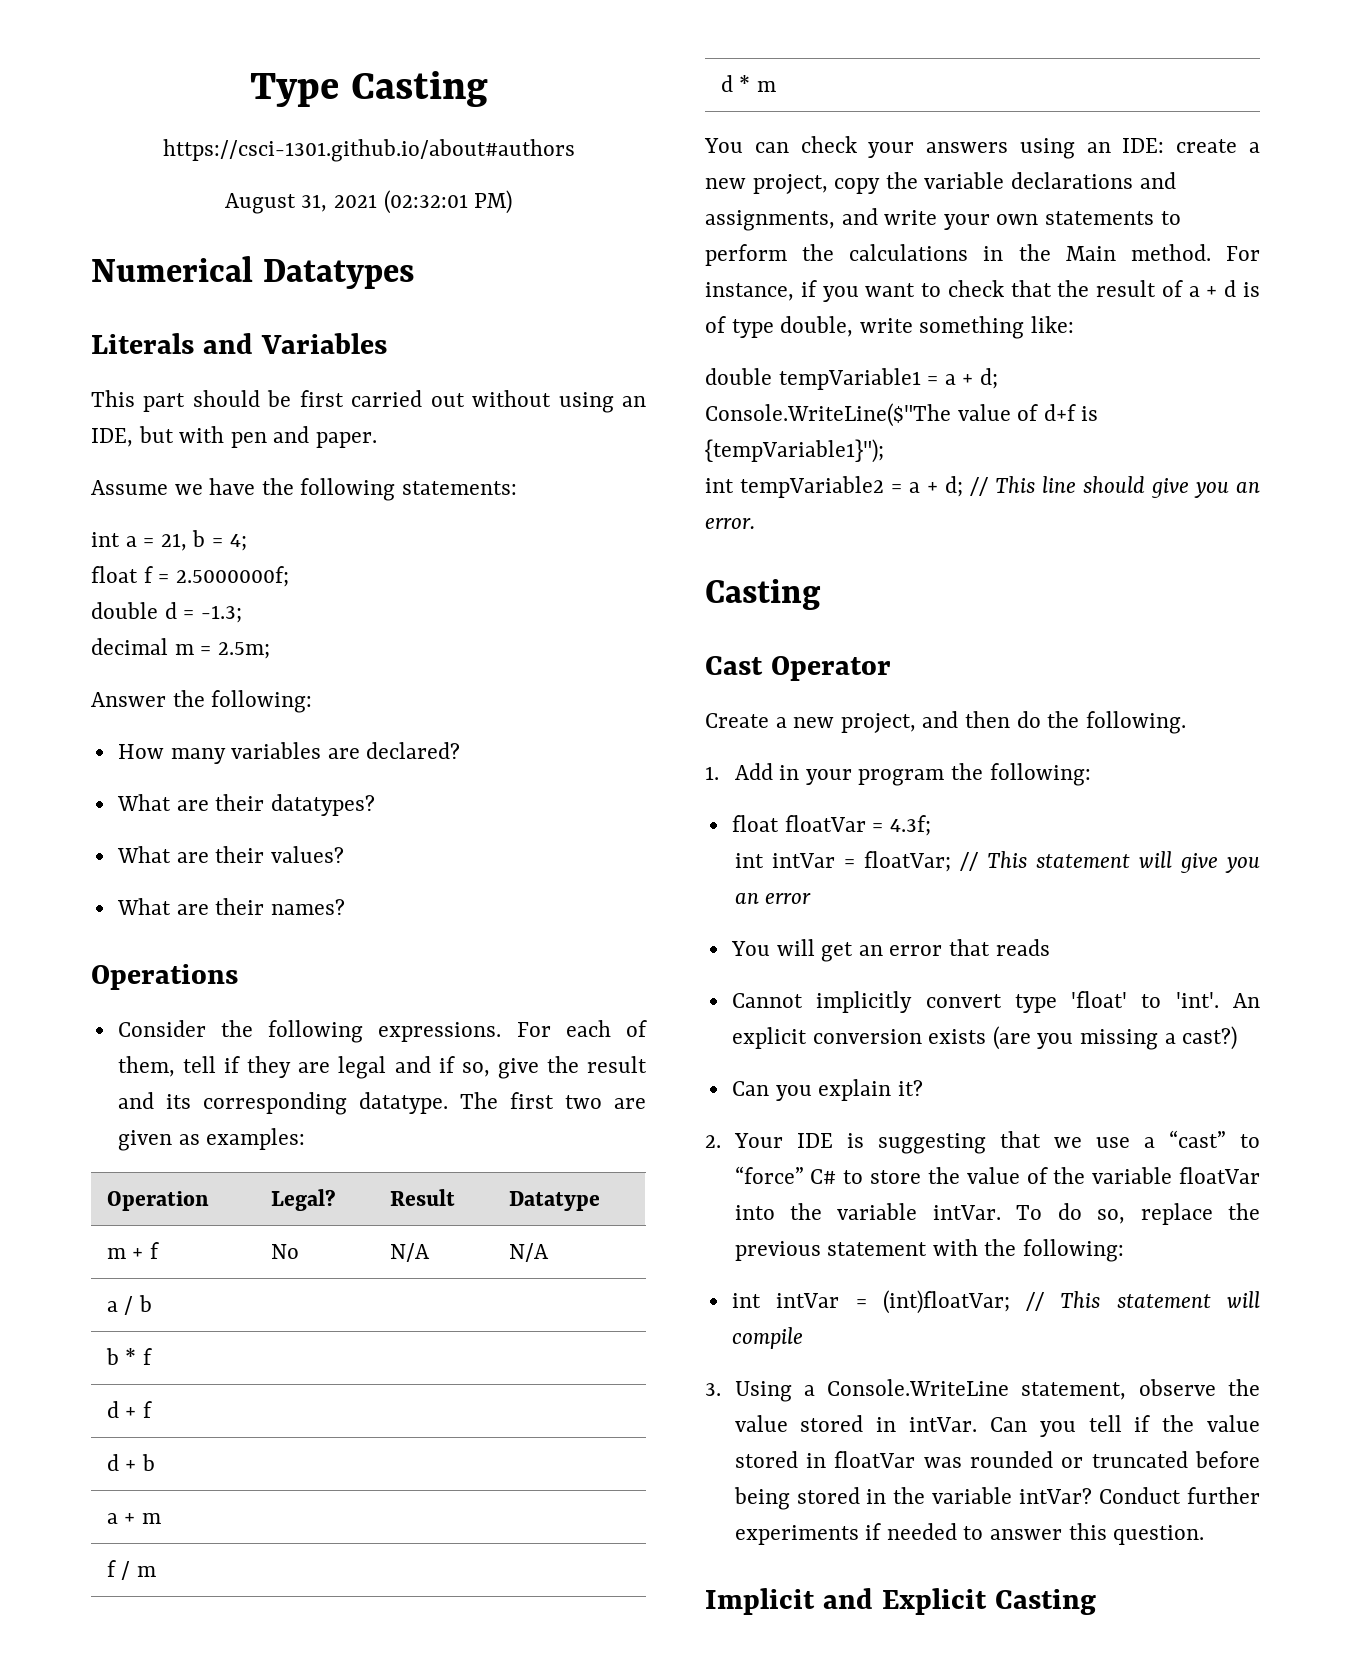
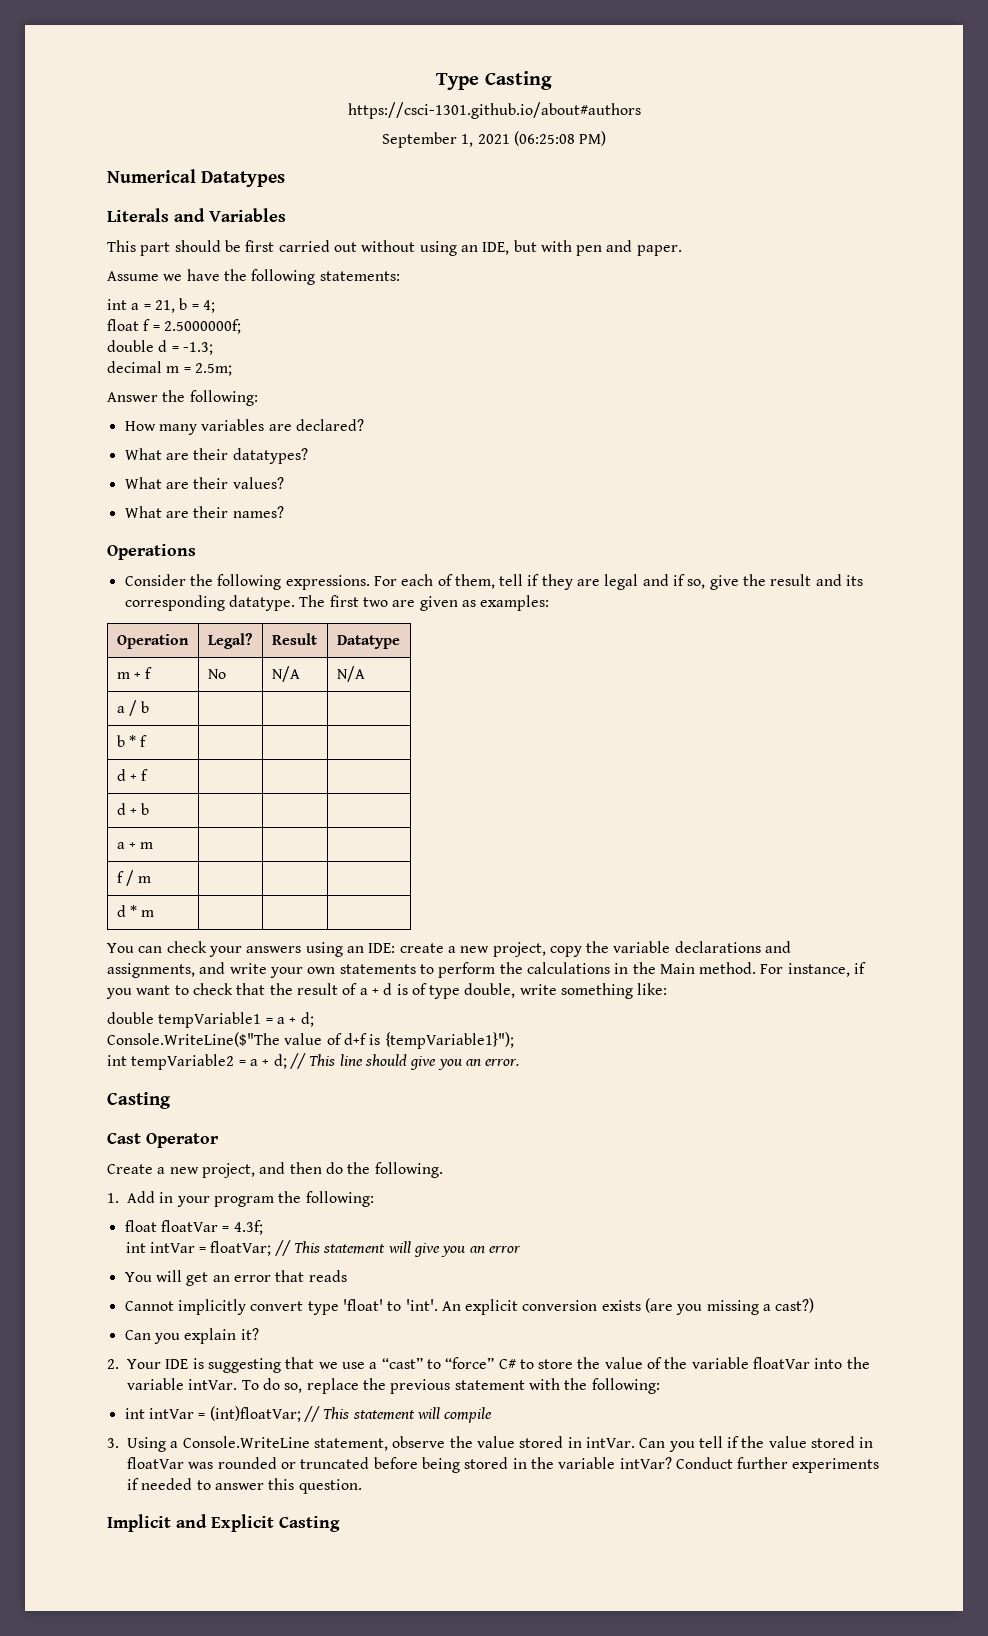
- August 31, 2021 (02:32:01 PM)
+ September 1, 2021 (06:25:08 PM)

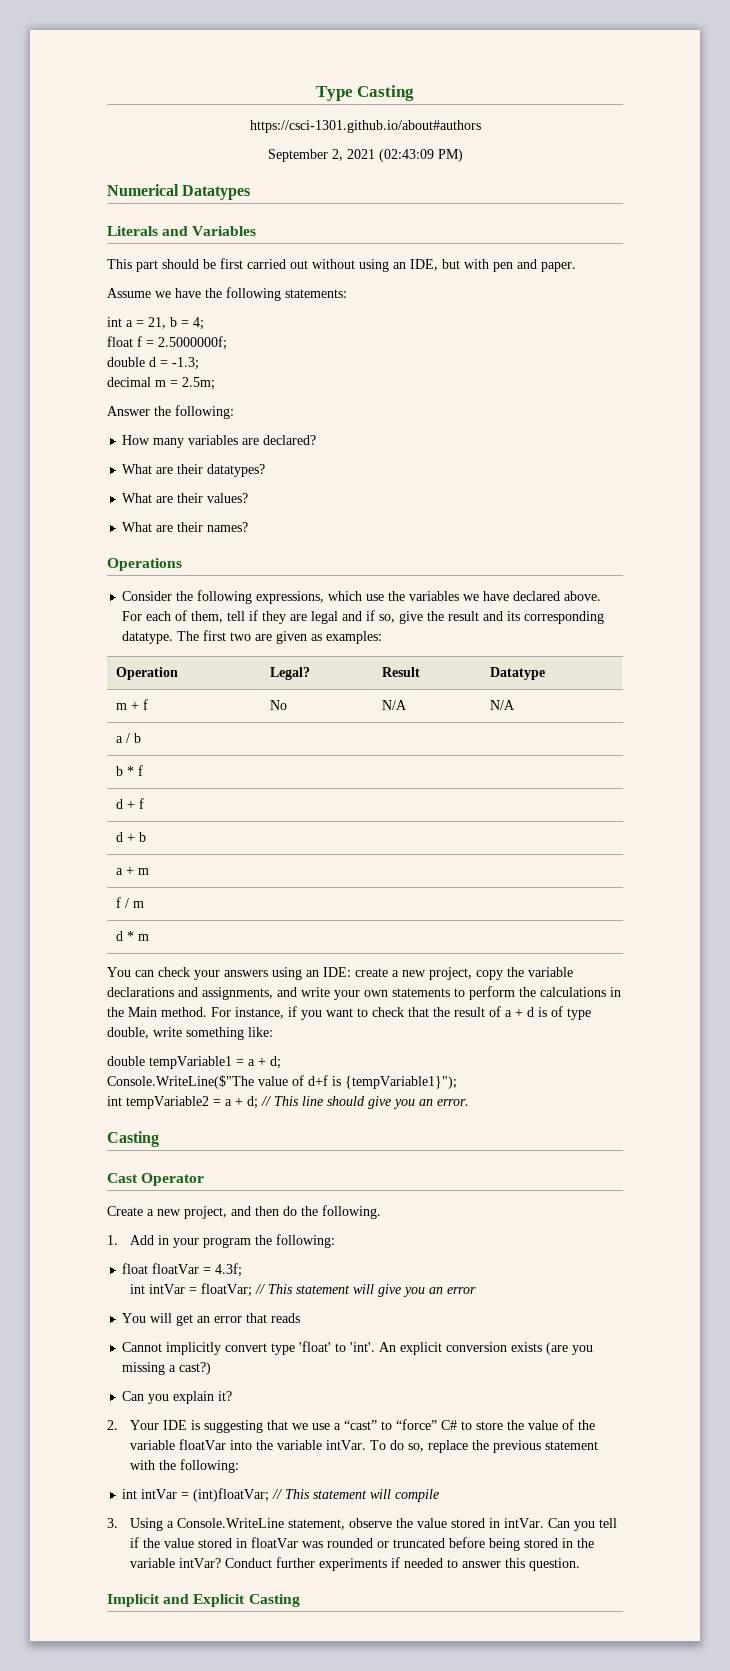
- September 1, 2021 (06:25:08 PM)
+ September 2, 2021 (02:43:09 PM)
- Consider the following expressions.
+ Consider the following expressions, which use the variables we have declared above.

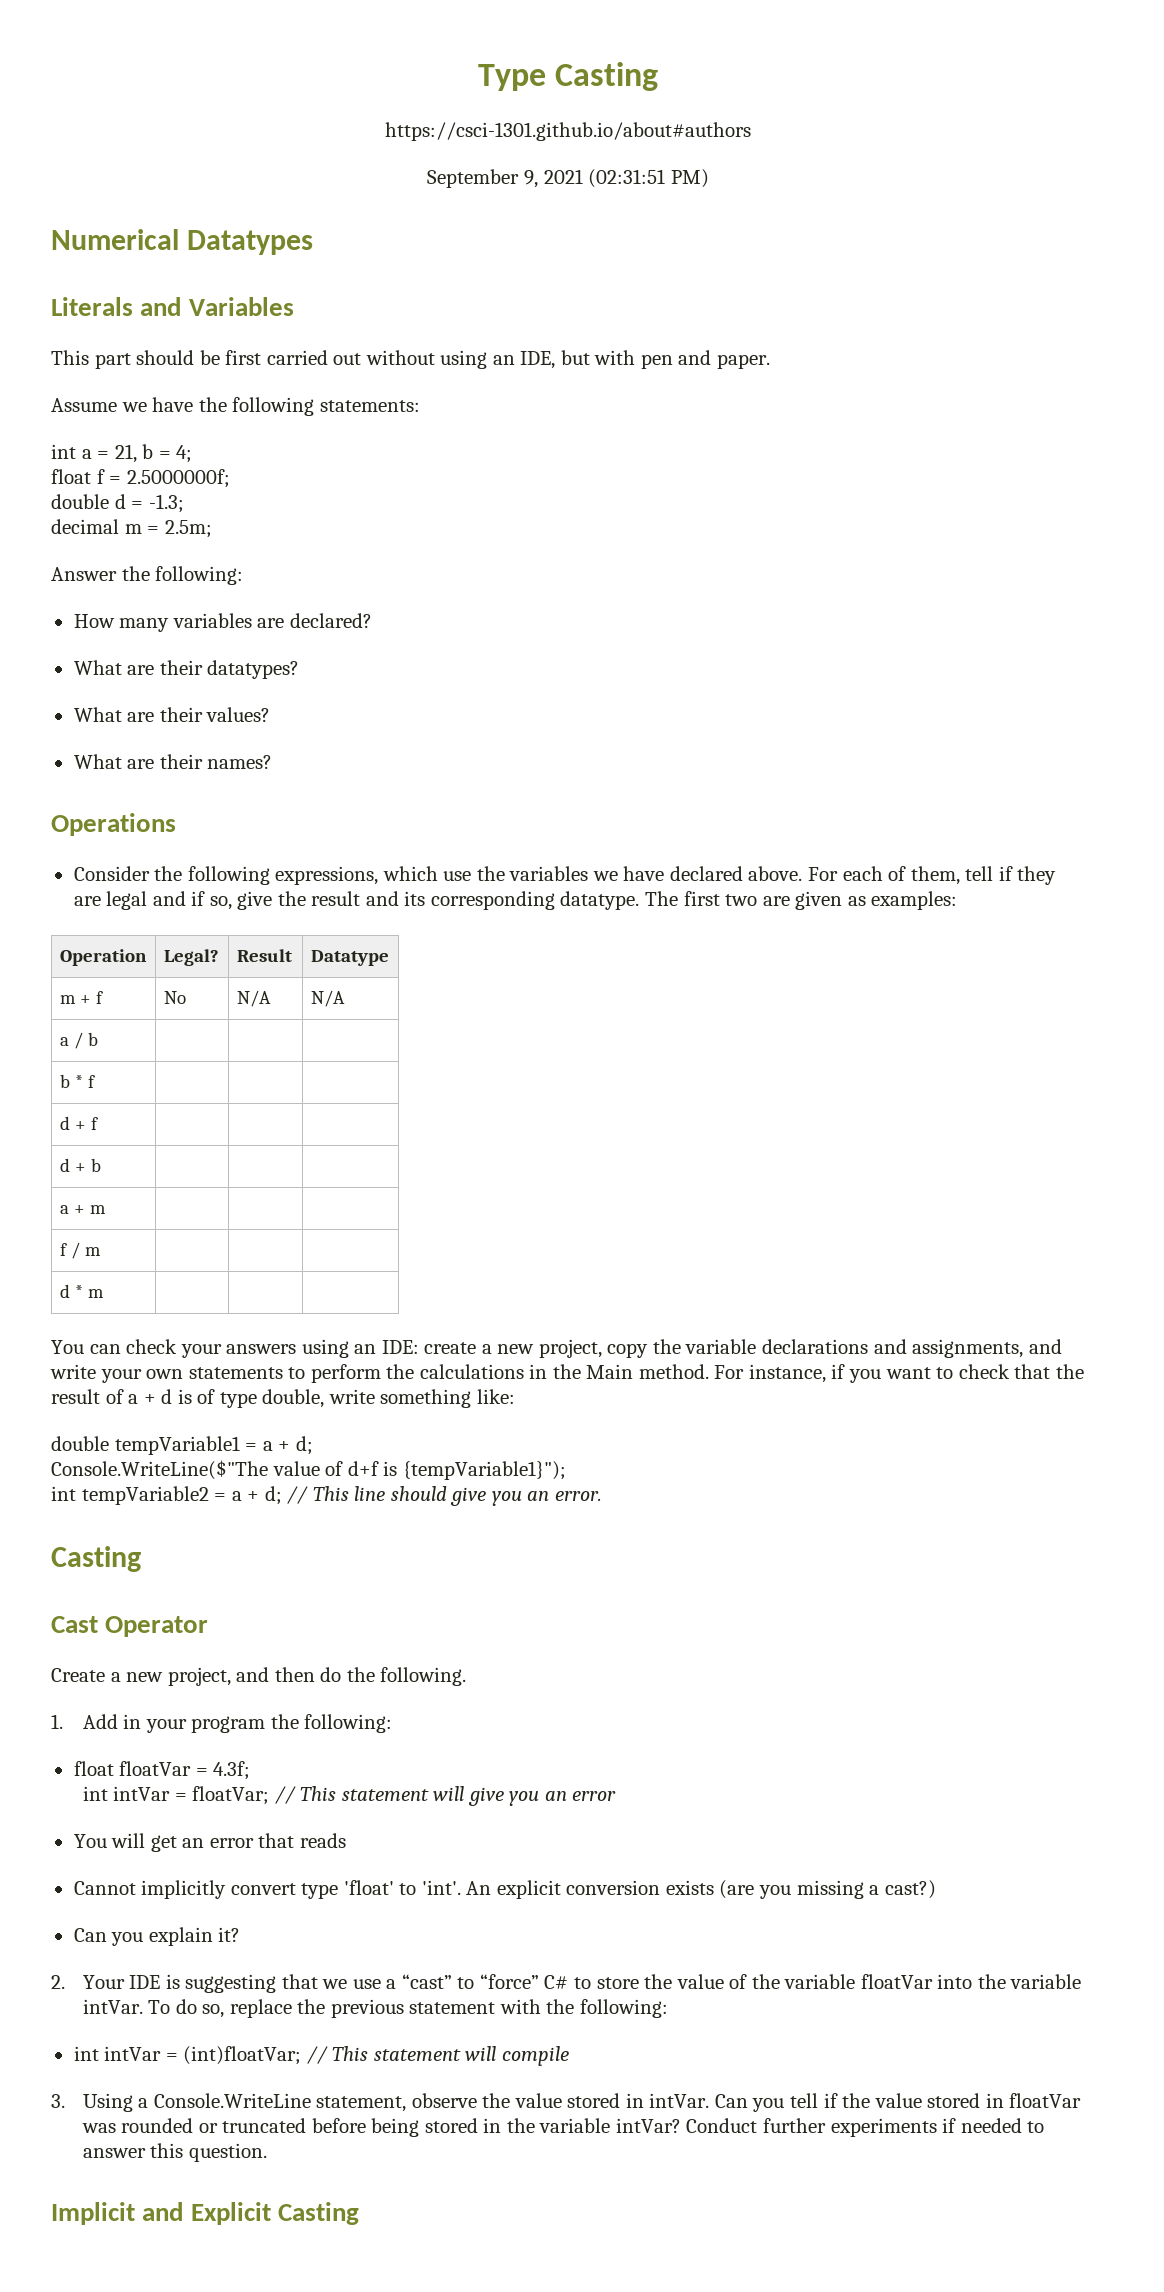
- September 2, 2021 (02:43:09 PM)
+ September 9, 2021 (02:31:51 PM)

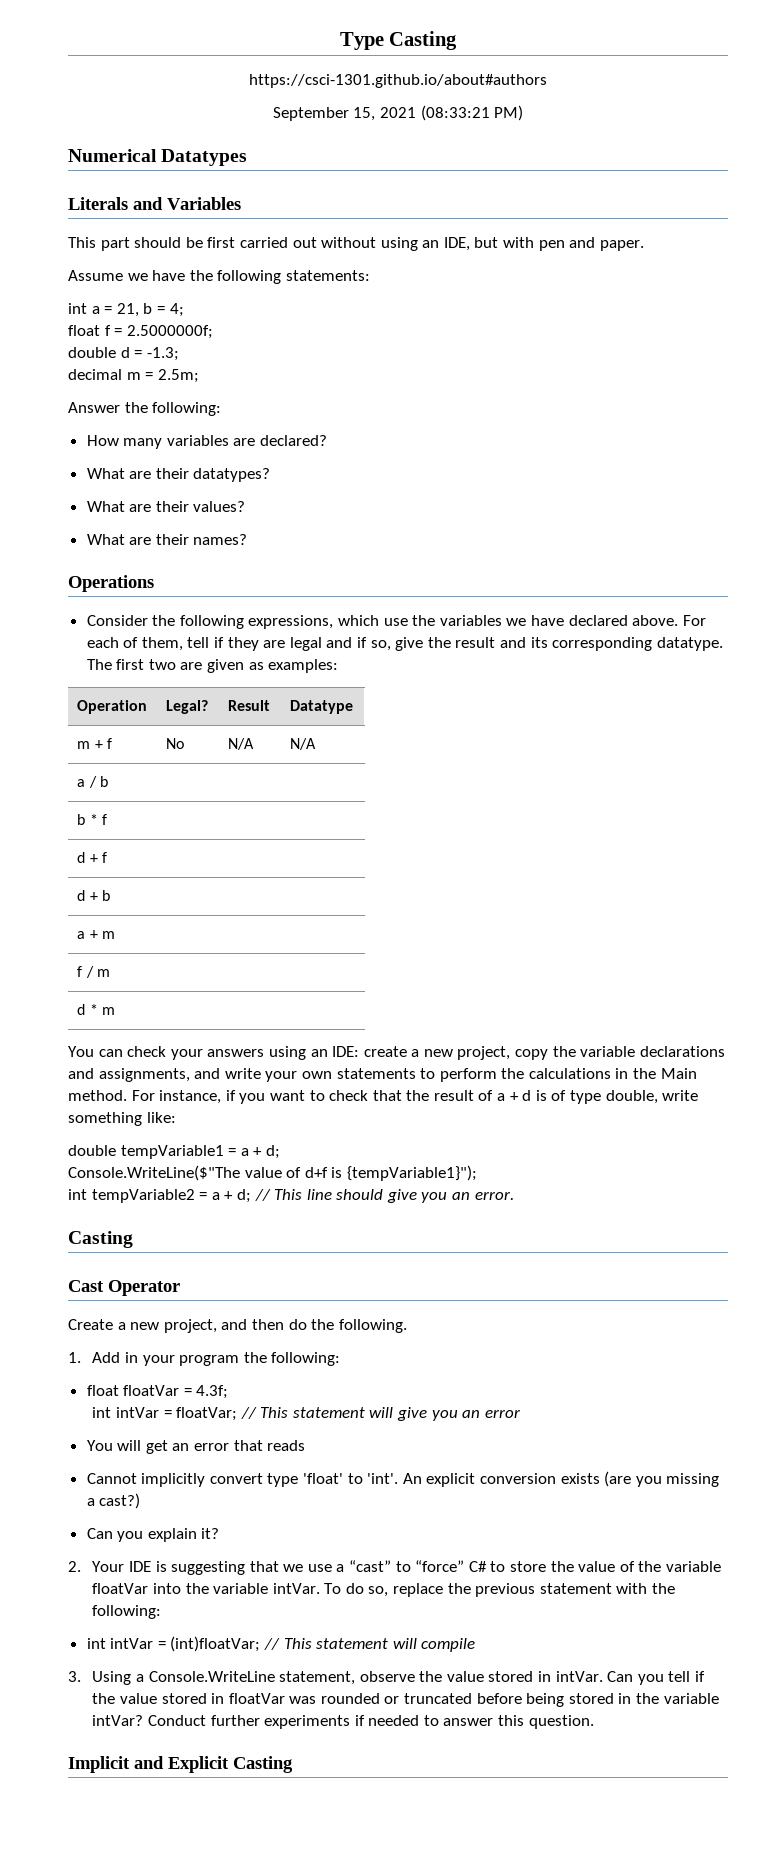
- September 9, 2021 (02:31:51 PM)
+ September 15, 2021 (08:33:21 PM)

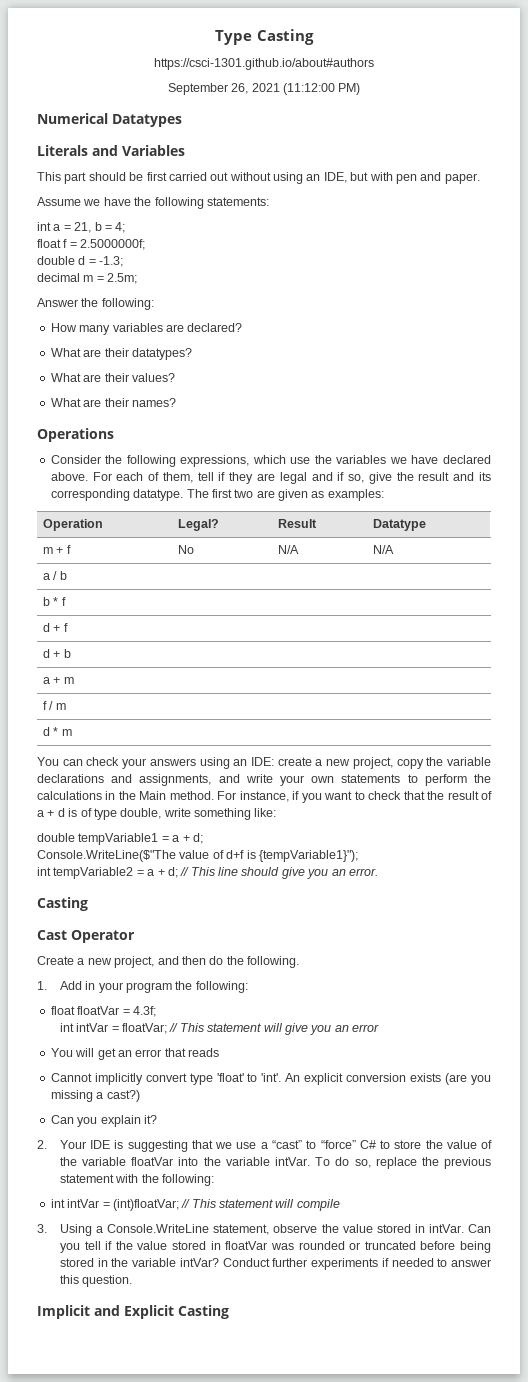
- September 15, 2021 (08:33:21 PM)
+ September 26, 2021 (11:12:00 PM)

